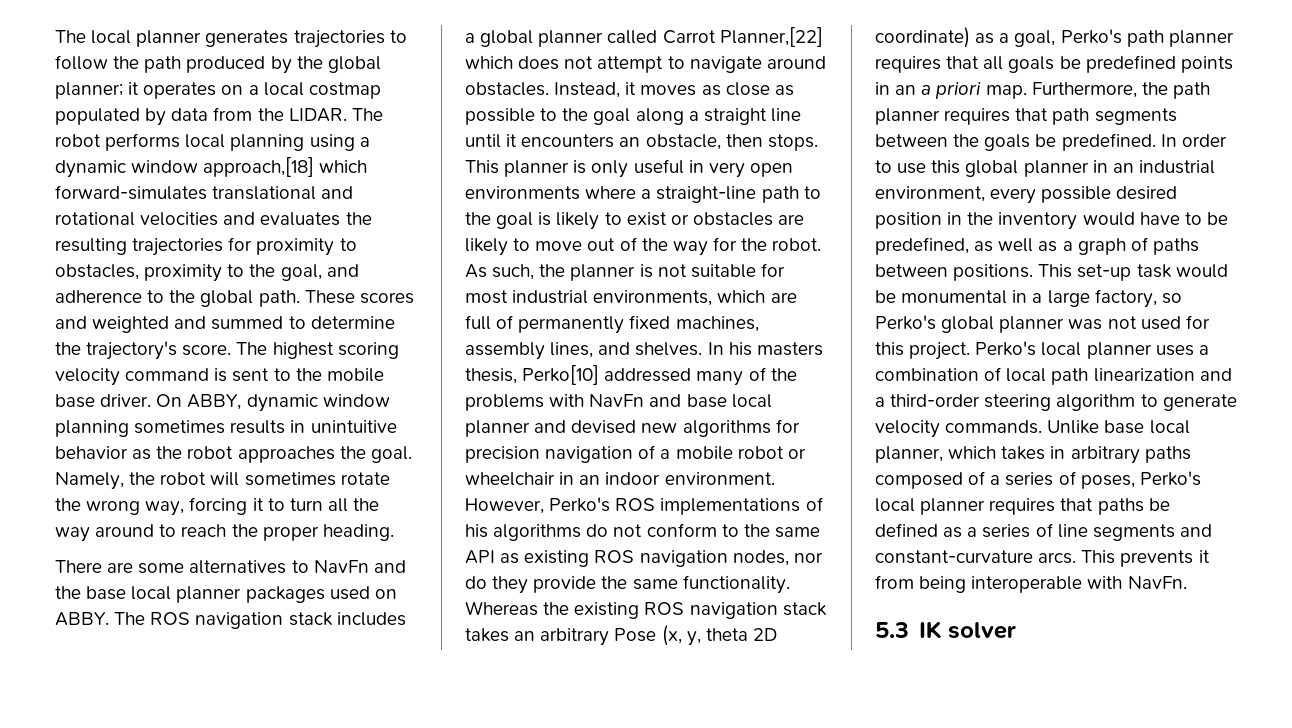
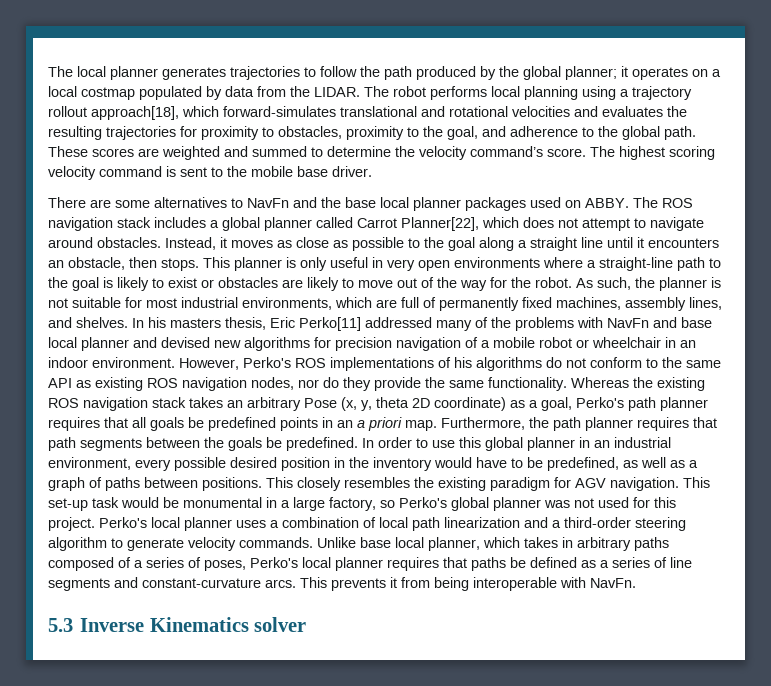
- The robot performs local planning using a dynamic window approach,[18] which forward-simulates translational and rotational velocities and evaluates the resulting trajectories for proximity to obstacles, proximity to the goal, and adherence to the global path.
+ The robot performs local planning using a trajectory rollout approach[18], which forward-simulates translational and rotational velocities and evaluates the resulting trajectories for proximity to obstacles, proximity to the goal, and adherence to the global path.
- These scores and weighted and summed to determine the trajectory's score.
+ These scores are weighted and summed to determine the velocity command’s score.
- On ABBY, dynamic window planning sometimes results in unintuitive behavior as the robot approaches the goal. Namely, the robot will sometimes rotate the wrong way, forcing it to turn all the way around to reach the proper heading.
- The ROS navigation stack includes a global planner called Carrot Planner,[22] which does not attempt to navigate around obstacles.
+ The ROS navigation stack includes a global planner called Carrot Planner[22], which does not attempt to navigate around obstacles.
- In his masters thesis, Perko[10] addressed many of the problems with NavFn and base local planner and devised new algorithms for precision navigation of a mobile robot or wheelchair in an indoor environment.
+ In his masters thesis, Eric Perko[11] addressed many of the problems with NavFn and base local planner and devised new algorithms for precision navigation of a mobile robot or wheelchair in an indoor environment.
- This set-up task would be monumental in a large factory, so Perko's global planner was not used for this project.
+ This closely resembles the existing paradigm for AGV navigation. This set-up task would be monumental in a large factory, so Perko's global planner was not used for this project.
- 5.3 IK solver
+ 5.3 Inverse Kinematics solver

